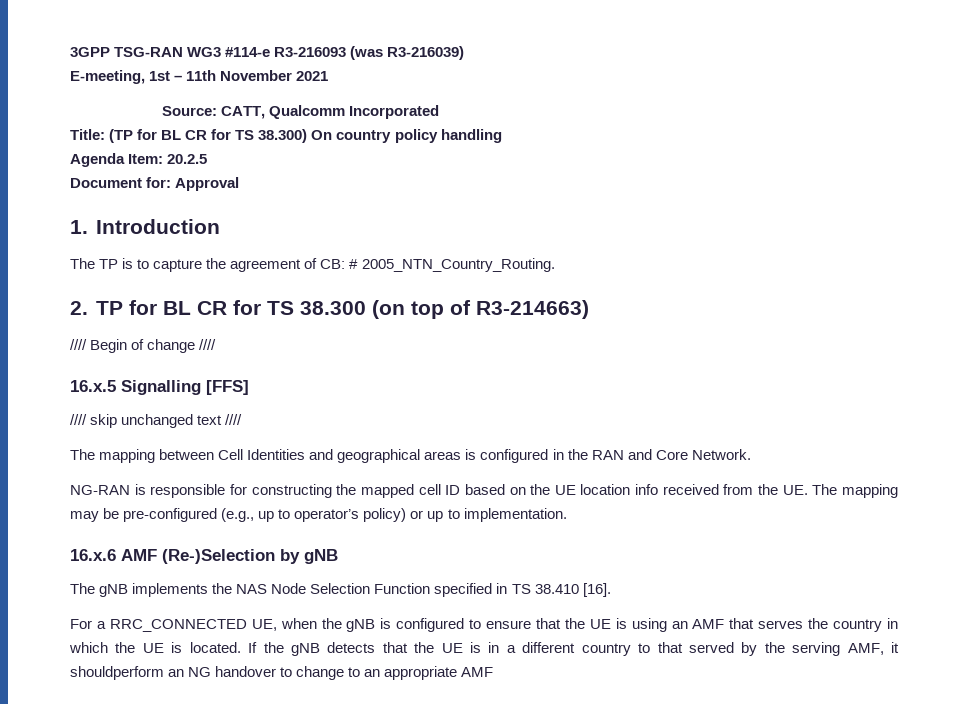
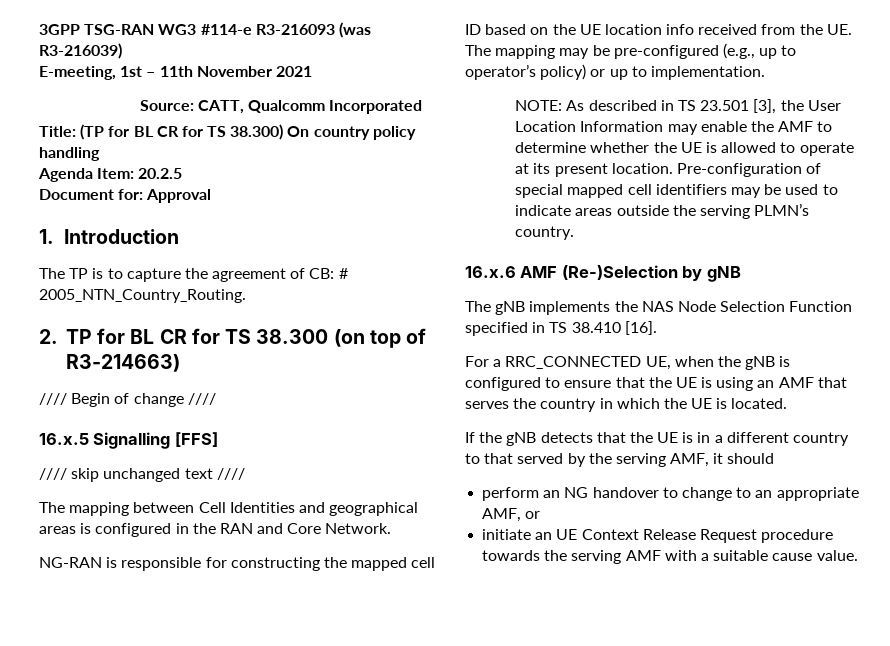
+ NOTE: As described in TS 23.501 [3], the User Location Information may enable the AMF to determine whether the UE is allowed to operate at its present location. Pre-configuration of special mapped cell identifiers may be used to indicate areas outside the serving PLMN’s country.
- For a RRC_CONNECTED UE, when the gNB is configured to ensure that the UE is using an AMF that serves the country in which the UE is located. If the gNB detects that the UE is in a different country to that served by the serving AMF, it shouldperform an NG handover to change to an appropriate AMF
+ For a RRC_CONNECTED UE, when the gNB is configured to ensure that the UE is using an AMF that serves the country in which the UE is located.
+ If the gNB detects that the UE is in a different country to that served by the serving AMF, it should
+ perform an NG handover to change to an appropriate AMF, or
+ initiate an UE Context Release Request procedure towards the serving AMF with a suitable cause value.

